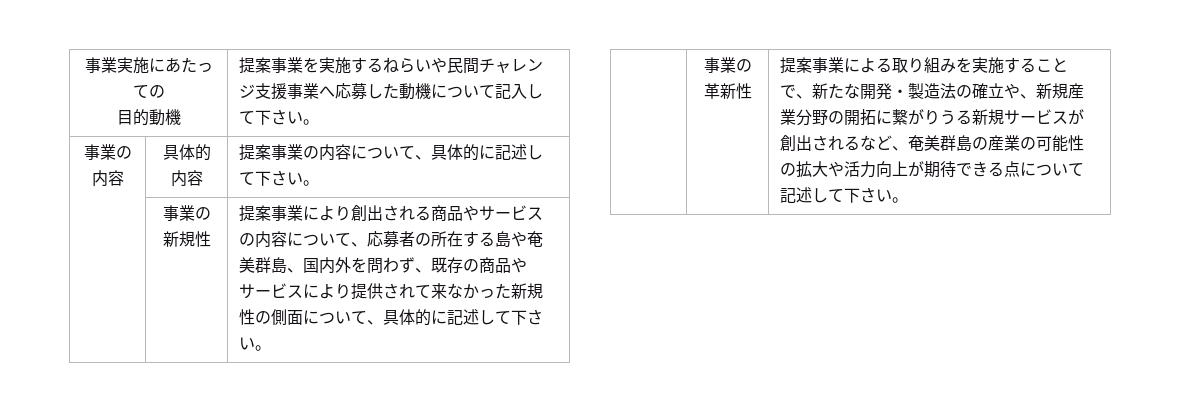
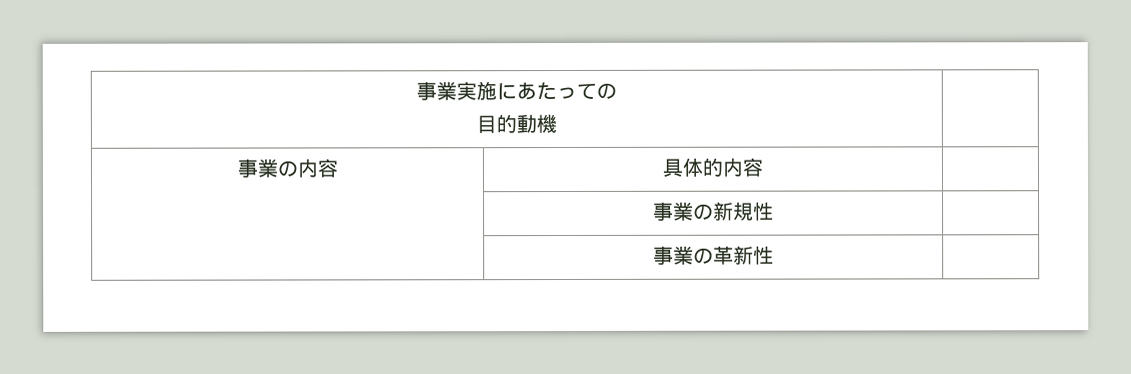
  事業実施にあたっての
- 目的動機 | 提案事業を実施するねらいや民間チャレンジ支援事業へ応募した動機について記入して下さい。
+ 目的動機 |
- 事業の内容 | 具体的内容 | 提案事業の内容について、具体的に記述して下さい。
- | 事業の新規性 | 提案事業により創出される商品やサービスの内容について、応募者の所在する島や奄美群島、国内外を問わず、既存の商品やサービスにより提供されて来なかった新規性の側面について、具体的に記述して下さい。
- | 事業の革新性 | 提案事業による取り組みを実施することで、新たな開発・製造法の確立や、新規産業分野の開拓に繋がりうる新規サービスが創出されるなど、奄美群島の産業の可能性の拡大や活力向上が期待できる点について記述して下さい。
+ 事業の内容 | 具体的内容 |
+ | 事業の新規性 |
+ | 事業の革新性 |

